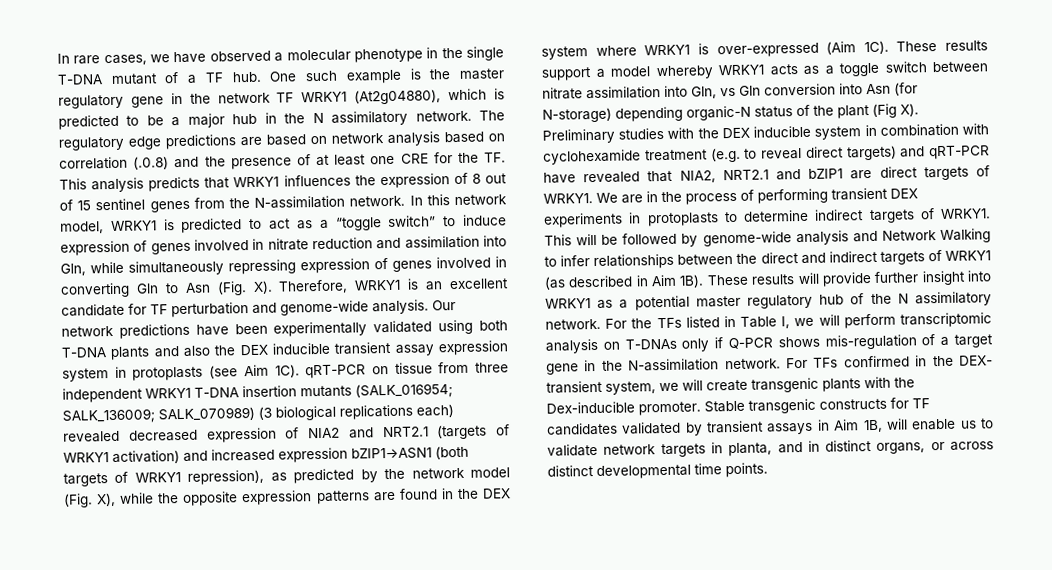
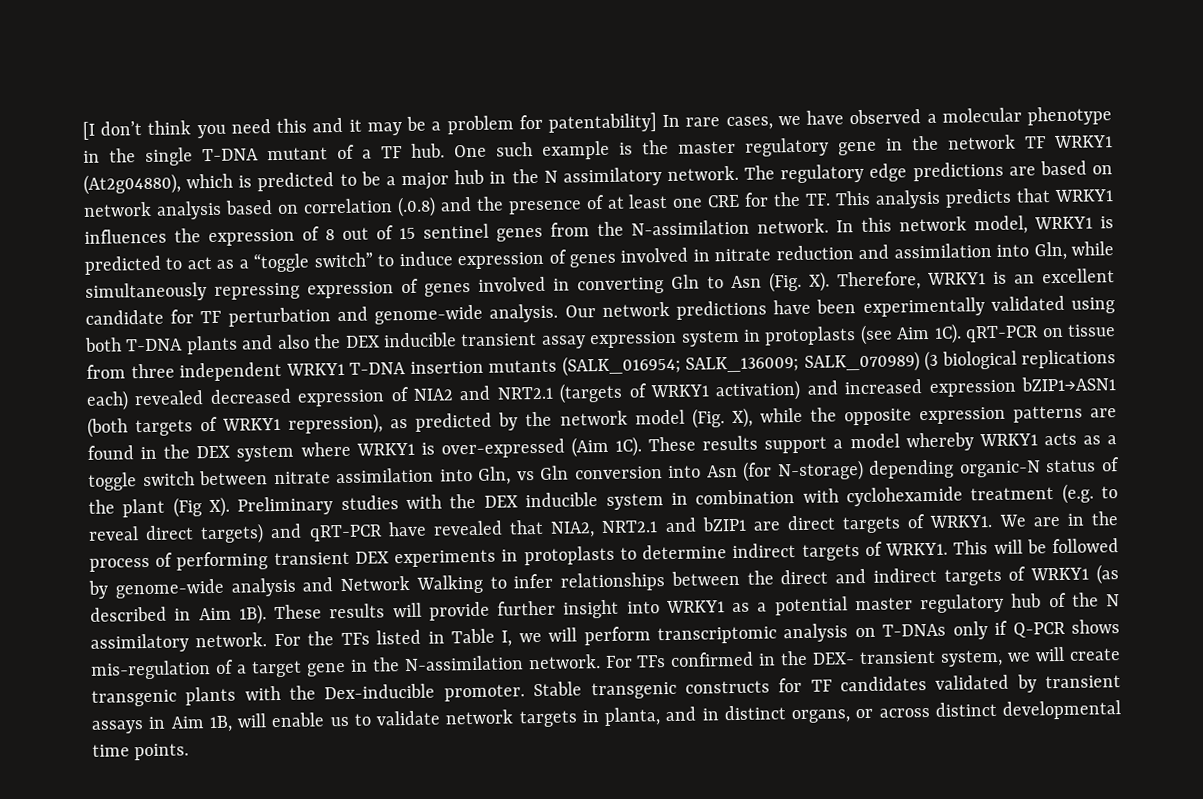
- In rare cases, we have observed a molecular phenotype in the single T-DNA mutant of a TF hub.
+ [I don’t think you need this and it may be a problem for patentability] In rare cases, we have observed a molecular phenotype in the single T-DNA mutant of a TF hub.

